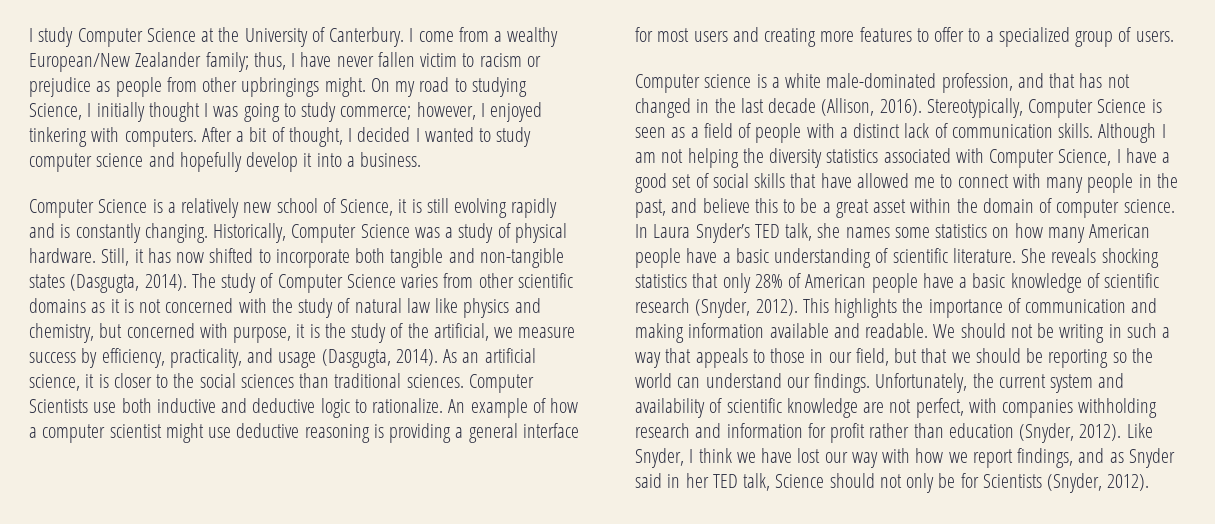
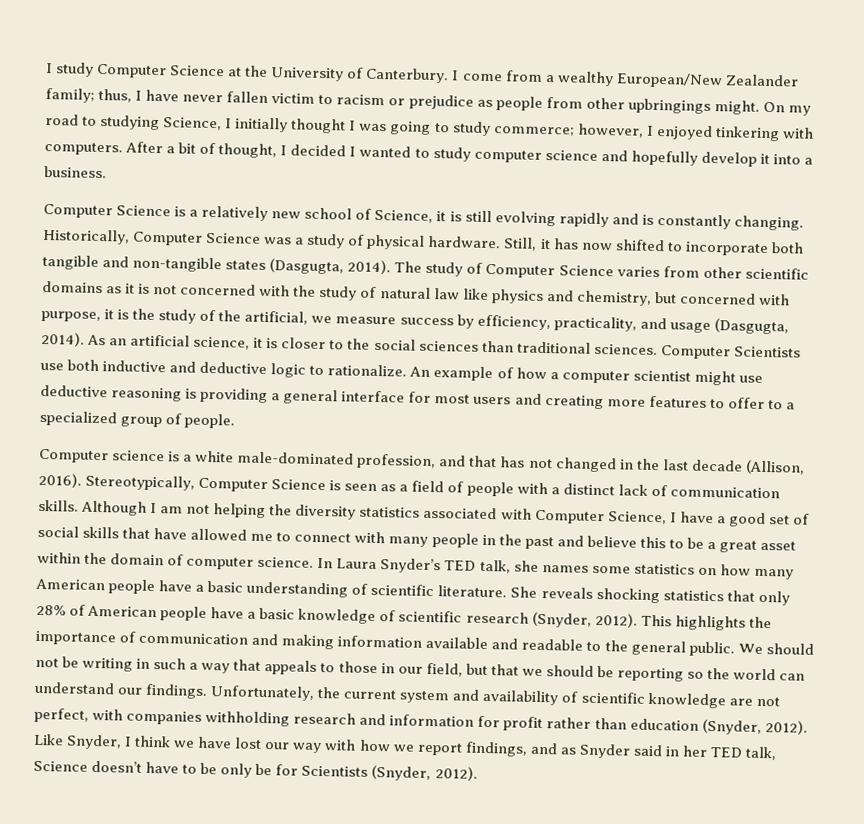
- An example of how a computer scientist might use deductive reasoning is providing a general interface for most users and creating more features to offer to a specialized group of users.
+ An example of how a computer scientist might use deductive reasoning is providing a general interface for most users and creating more features to offer to a specialized group of people.
- Although I am not helping the diversity statistics associated with Computer Science, I have a good set of social skills that have allowed me to connect with many people in the past, and believe this to be a great asset within the domain of computer science.
+ Although I am not helping the diversity statistics associated with Computer Science, I have a good set of social skills that have allowed me to connect with many people in the past and believe this to be a great asset within the domain of computer science.
- This highlights the importance of communication and making information available and readable.
+ This highlights the importance of communication and making information available and readable to the general public.
- Like Snyder, I think we have lost our way with how we report findings, and as Snyder said in her TED talk, Science should not only be for Scientists (Snyder, 2012).
+ Like Snyder, I think we have lost our way with how we report findings, and as Snyder said in her TED talk, Science doesn’t have to be only be for Scientists (Snyder, 2012).

